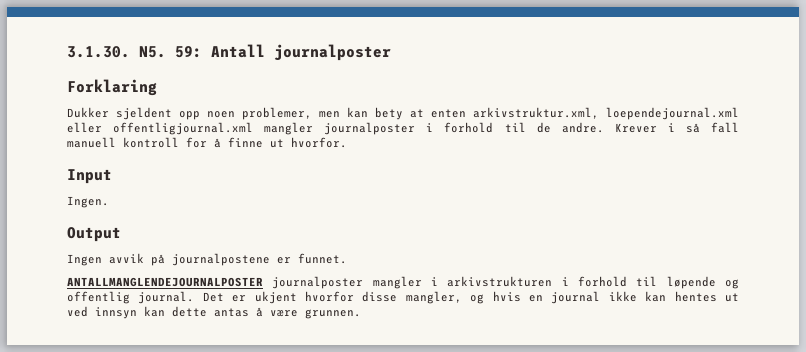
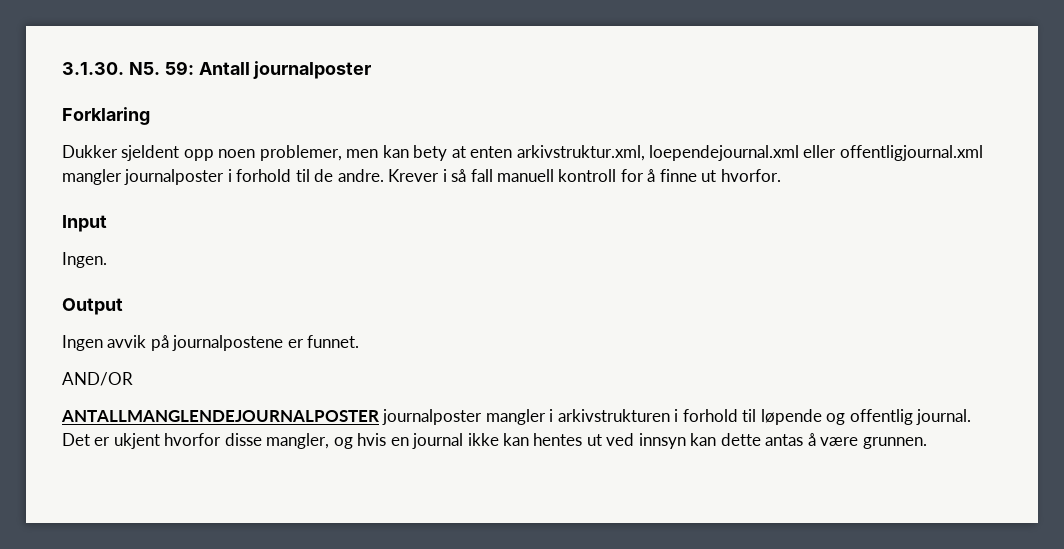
+ AND/OR

